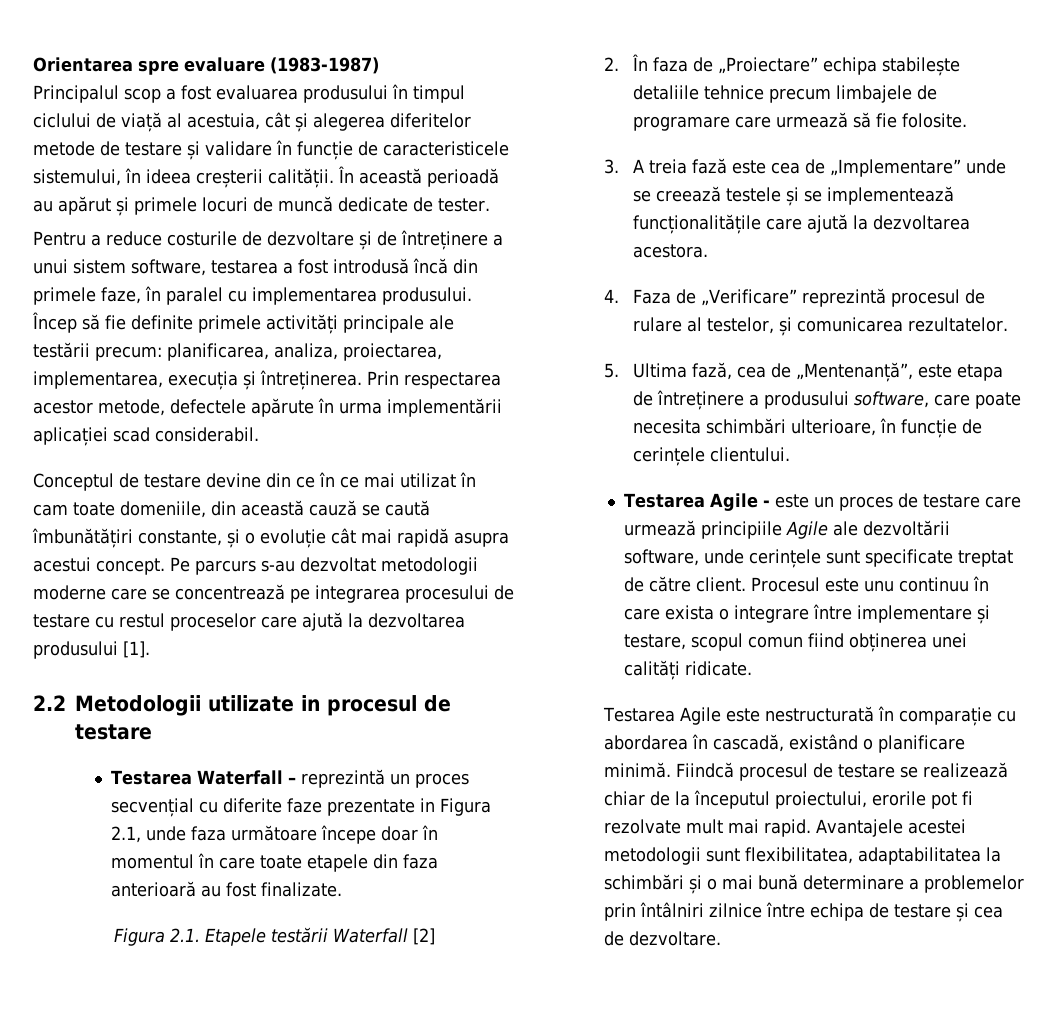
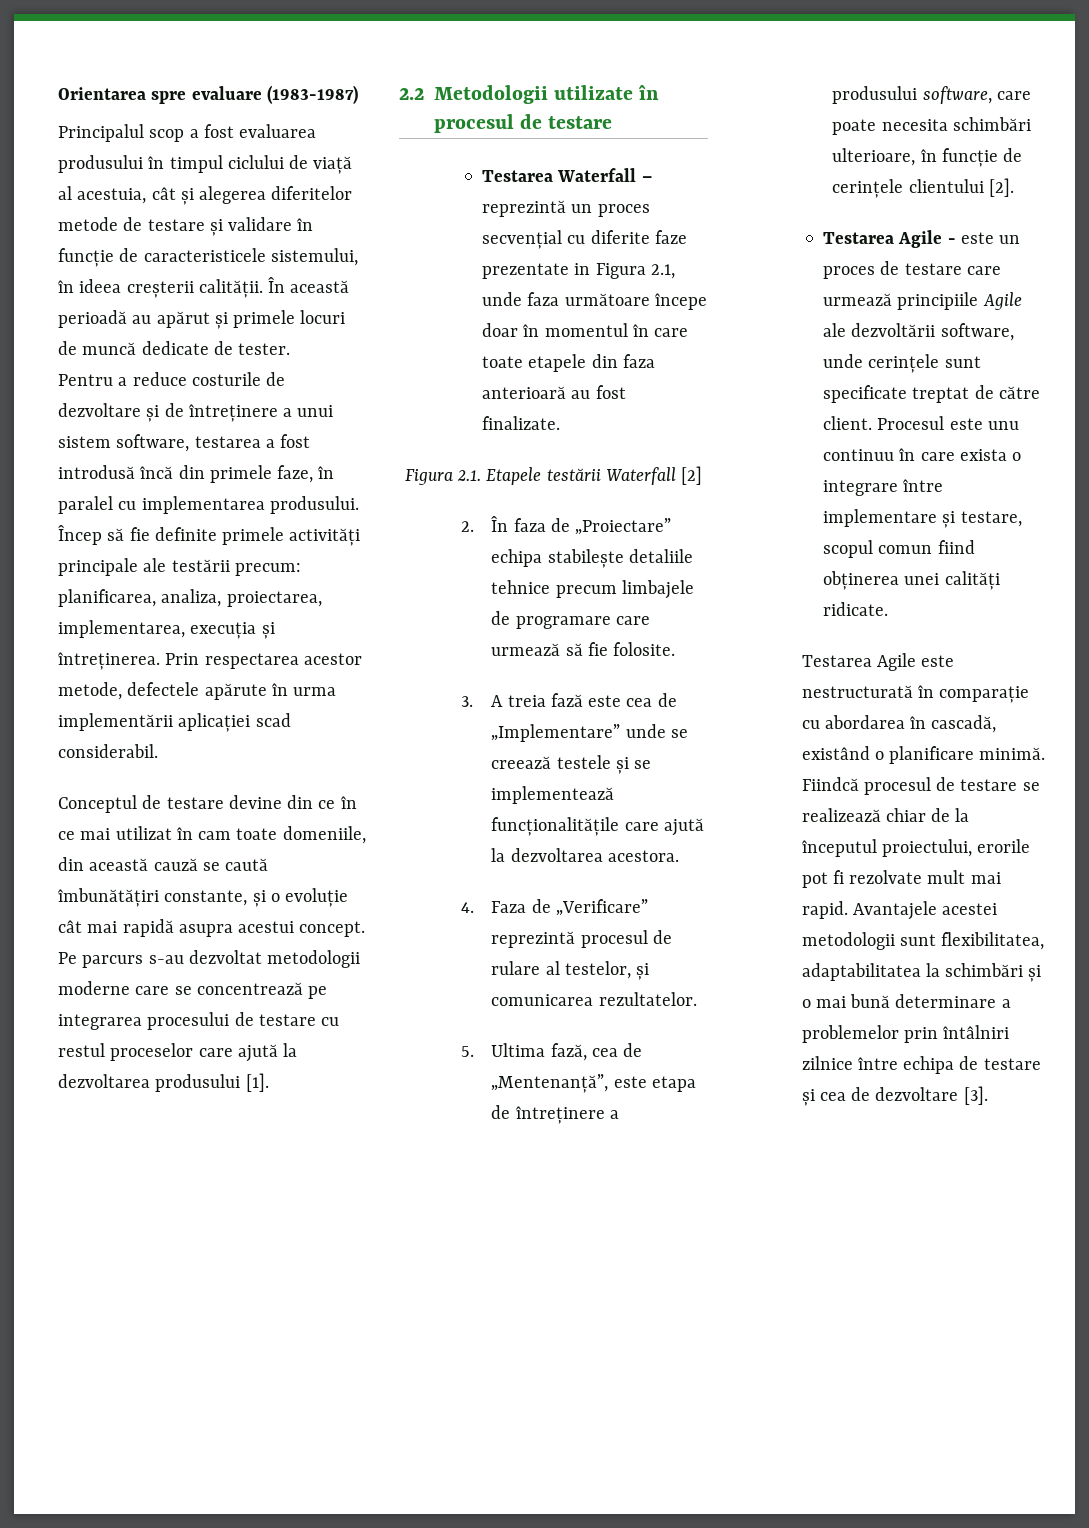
- 2.2 Metodologii utilizate in procesul de testare
+ 2.2 Metodologii utilizate în procesul de testare
- 5. Ultima fază, cea de „Mentenanță”, este etapa de întreținere a produsului software, care poate necesita schimbări ulterioare, în funcție de cerințele clientului.
+ 5. Ultima fază, cea de „Mentenanță”, este etapa de întreținere a produsului software, care poate necesita schimbări ulterioare, în funcție de cerințele clientului [2].
- Avantajele acestei metodologii sunt flexibilitatea, adaptabilitatea la schimbări și o mai bună determinare a problemelor prin întâlniri zilnice între echipa de testare și cea de dezvoltare.
+ Avantajele acestei metodologii sunt flexibilitatea, adaptabilitatea la schimbări și o mai bună determinare a problemelor prin întâlniri zilnice între echipa de testare și cea de dezvoltare [3].

